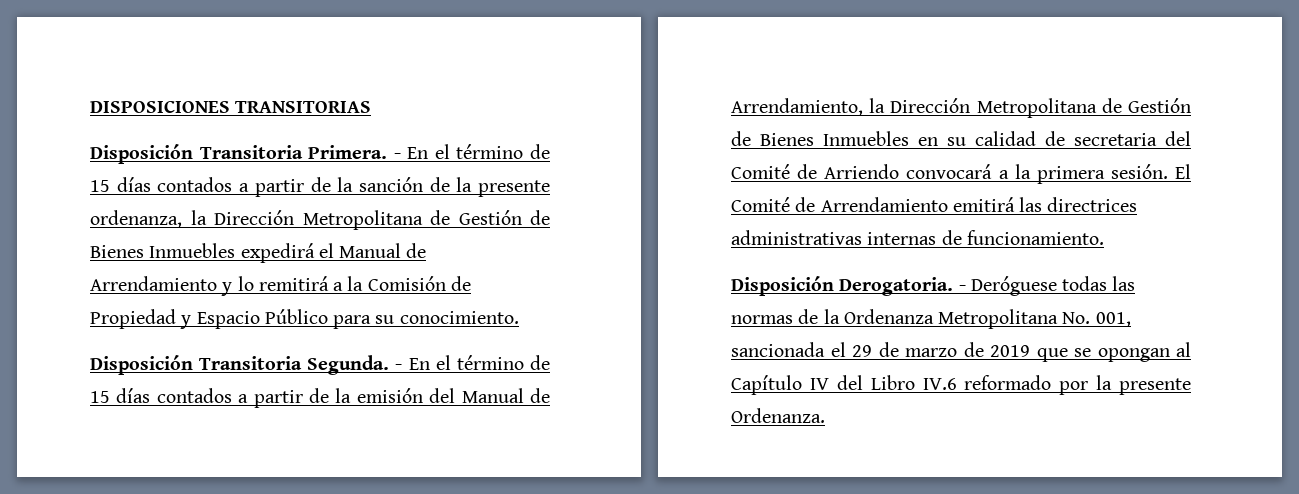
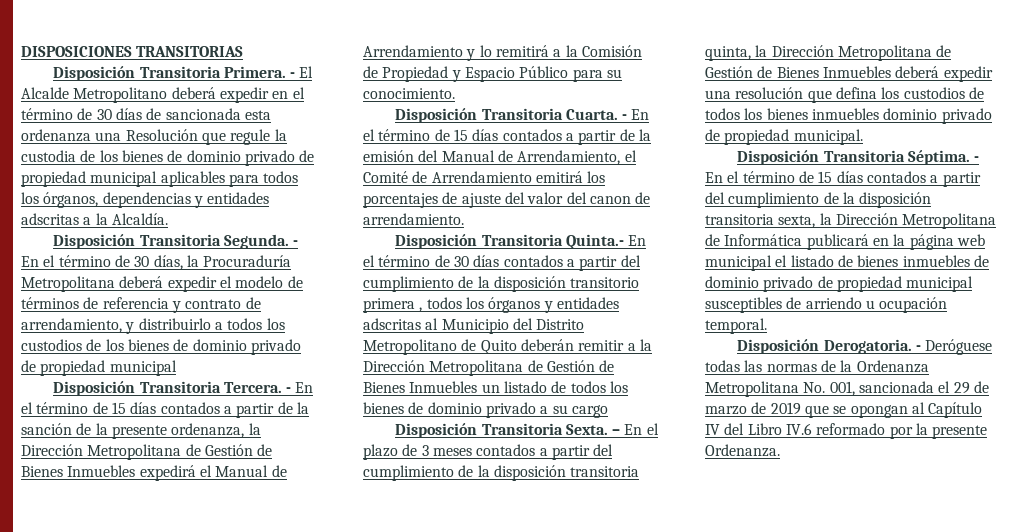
- - En el término de 15 días contados a partir de la sanción de la presente ordenanza, la Dirección Metropolitana de Gestión de Bienes Inmuebles expedirá el Manual de Arrendamiento y lo remitirá a la Comisión de Propiedad y Espacio Público para su conocimiento.
+ - El Alcalde Metropolitano deberá expedir en el término de 30 días de sancionada esta ordenanza una Resolución que regule la custodia de los bienes de dominio privado de propiedad municipal aplicables para todos los órganos, dependencias y entidades adscritas a la Alcaldía.
+ Disposición Transitoria Segunda. - En el término de 30 días, la Procuraduría Metropolitana deberá expedir el modelo de términos de referencia y contrato de arrendamiento, y distribuirlo a todos los custodios de los bienes de dominio privado de propiedad municipal
+ Disposición Transitoria Tercera. - En el término de 15 días contados a partir de la sanción de la presente ordenanza, la Dirección Metropolitana de Gestión de Bienes Inmuebles expedirá el Manual de Arrendamiento y lo remitirá a la Comisión de Propiedad y Espacio Público para su conocimiento.
- Disposición Transitoria Segunda.
+ Disposición Transitoria Cuarta.
- - En el término de 15 días contados a partir de la emisión del Manual de Arrendamiento, la Dirección Metropolitana de Gestión de Bienes Inmuebles en su calidad de secretaria del Comité de Arriendo convocará a la primera sesión. El Comité de Arrendamiento emitirá las directrices administrativas internas de funcionamiento.
+ - En el término de 15 días contados a partir de la emisión del Manual de Arrendamiento, el Comité de Arrendamiento emitirá los porcentajes de ajuste del valor del canon de arrendamiento.
+ Disposición Transitoria Quinta.- En el término de 30 días contados a partir del cumplimiento de la disposición transitorio primera , todos los órganos y entidades adscritas al Municipio del Distrito Metropolitano de Quito deberán remitir a la Dirección Metropolitana de Gestión de Bienes Inmuebles un listado de todos los bienes de dominio privado a su cargo
+ Disposición Transitoria Sexta. – En el plazo de 3 meses contados a partir del cumplimiento de la disposición transitoria quinta, la Dirección Metropolitana de Gestión de Bienes Inmuebles deberá expedir una resolución que defina los custodios de todos los bienes inmuebles dominio privado de propiedad municipal.
+ Disposición Transitoria Séptima. - En el término de 15 días contados a partir del cumplimiento de la disposición transitoria sexta, la Dirección Metropolitana de Informática publicará en la página web municipal el listado de bienes inmuebles de dominio privado de propiedad municipal susceptibles de arriendo u ocupación temporal.

